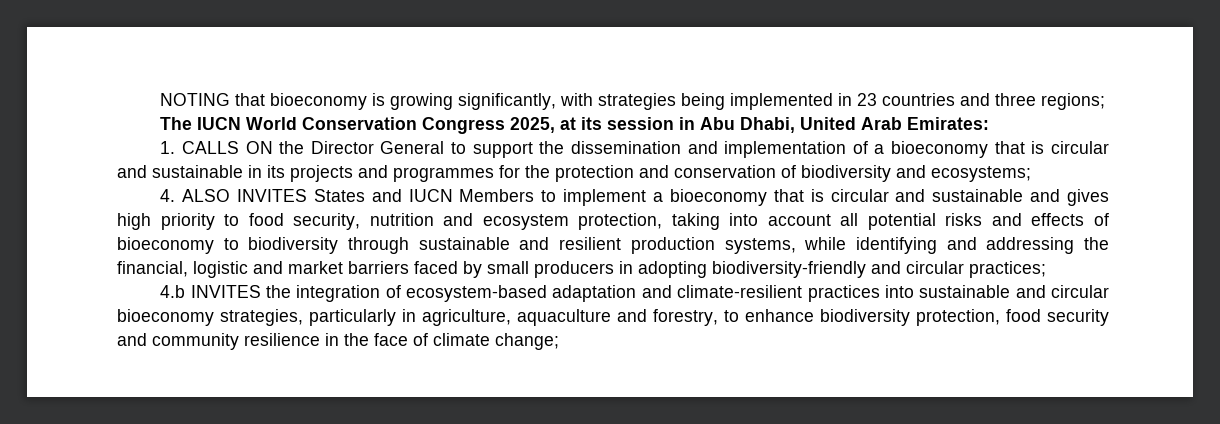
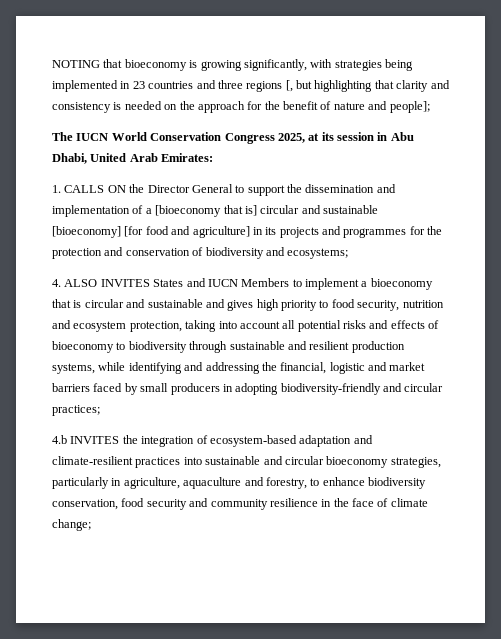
- NOTING that bioeconomy is growing significantly, with strategies being implemented in 23 countries and three regions;
+ NOTING that bioeconomy is growing significantly, with strategies being implemented in 23 countries and three regions [, but highlighting that clarity and consistency is needed on the approach for the benefit of nature and people];
- 1. CALLS ON the Director General to support the dissemination and implementation of a bioeconomy that is circular and sustainable in its projects and programmes for the protection and conservation of biodiversity and ecosystems;
+ 1. CALLS ON the Director General to support the dissemination and implementation of a [bioeconomy that is] circular and sustainable [bioeconomy] [for food and agriculture] in its projects and programmes for the protection and conservation of biodiversity and ecosystems;
- 4.b INVITES the integration of ecosystem-based adaptation and climate-resilient practices into sustainable and circular bioeconomy strategies, particularly in agriculture, aquaculture and forestry, to enhance biodiversity protection, food security and community resilience in the face of climate change;
+ 4.b INVITES the integration of ecosystem-based adaptation and climate-resilient practices into sustainable and circular bioeconomy strategies, particularly in agriculture, aquaculture and forestry, to enhance biodiversity conservation, food security and community resilience in the face of climate change;

